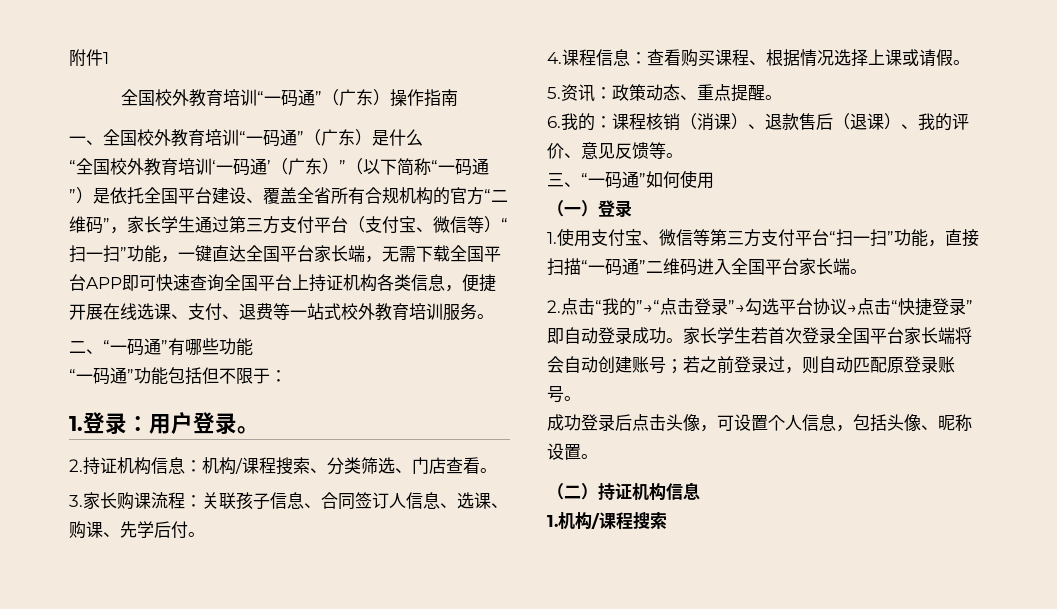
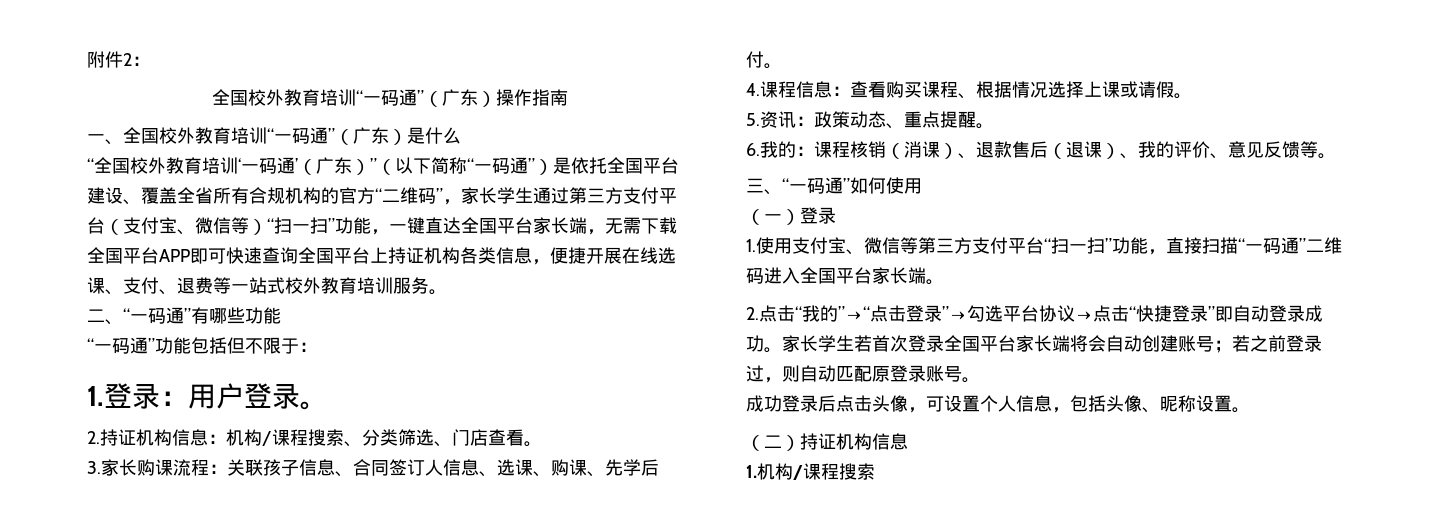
- 附件1
+ 附件2：

